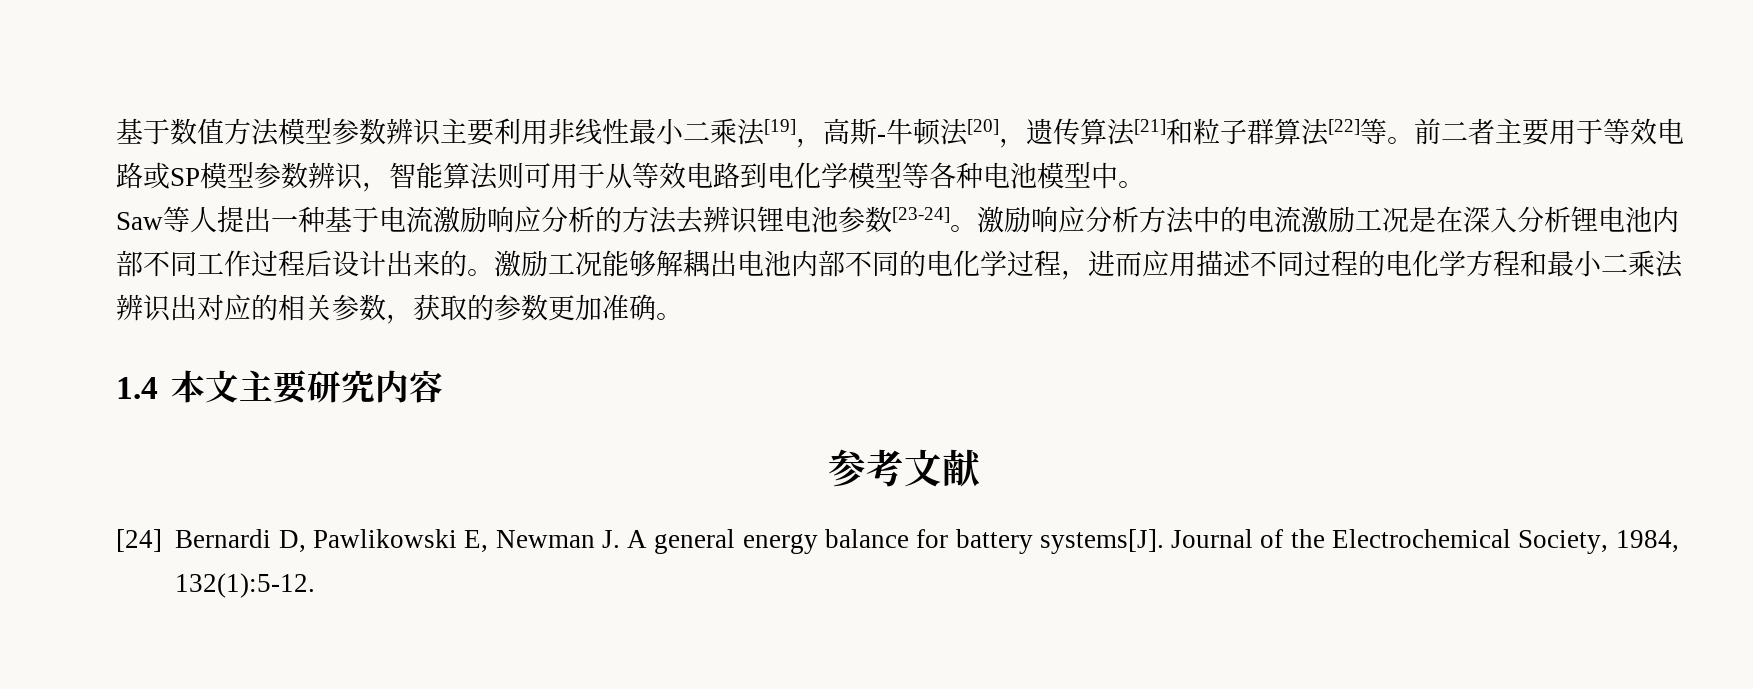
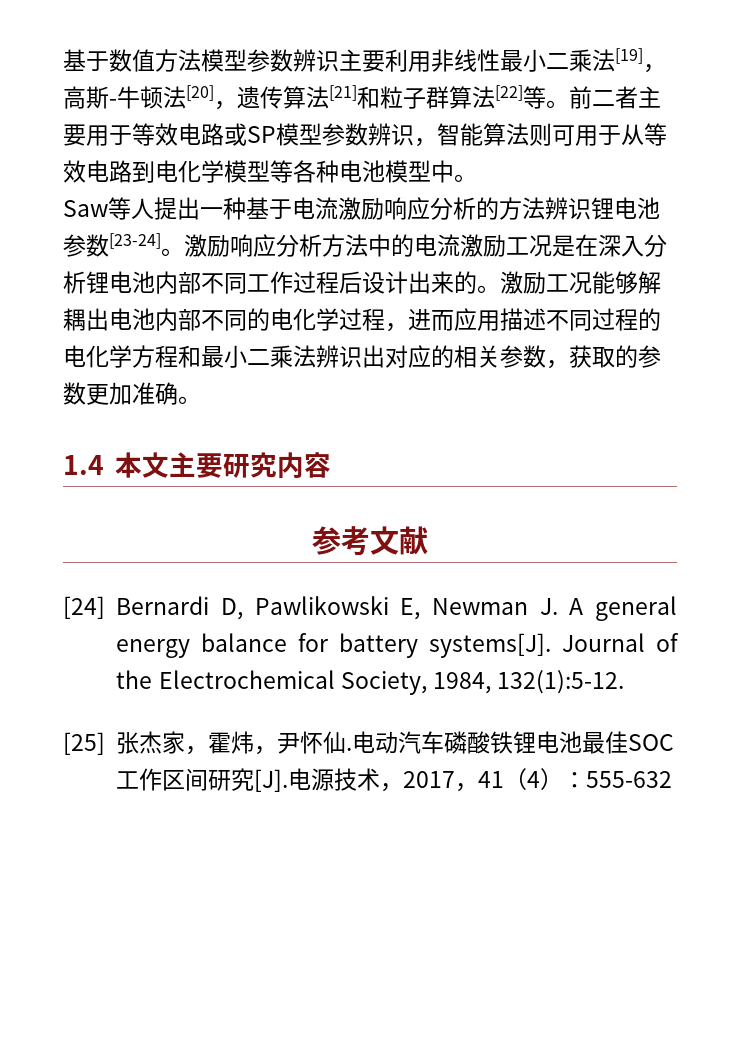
- Saw等人提出一种基于电流激励响应分析的方法去辨识锂电池参数[23-24]。
+ Saw等人提出一种基于电流激励响应分析的方法辨识锂电池参数[23-24]。
+ [25]张杰家，霍炜，尹怀仙.电动汽车磷酸铁锂电池最佳SOC工作区间研究[J].电源技术，2017，41（4）：555-632

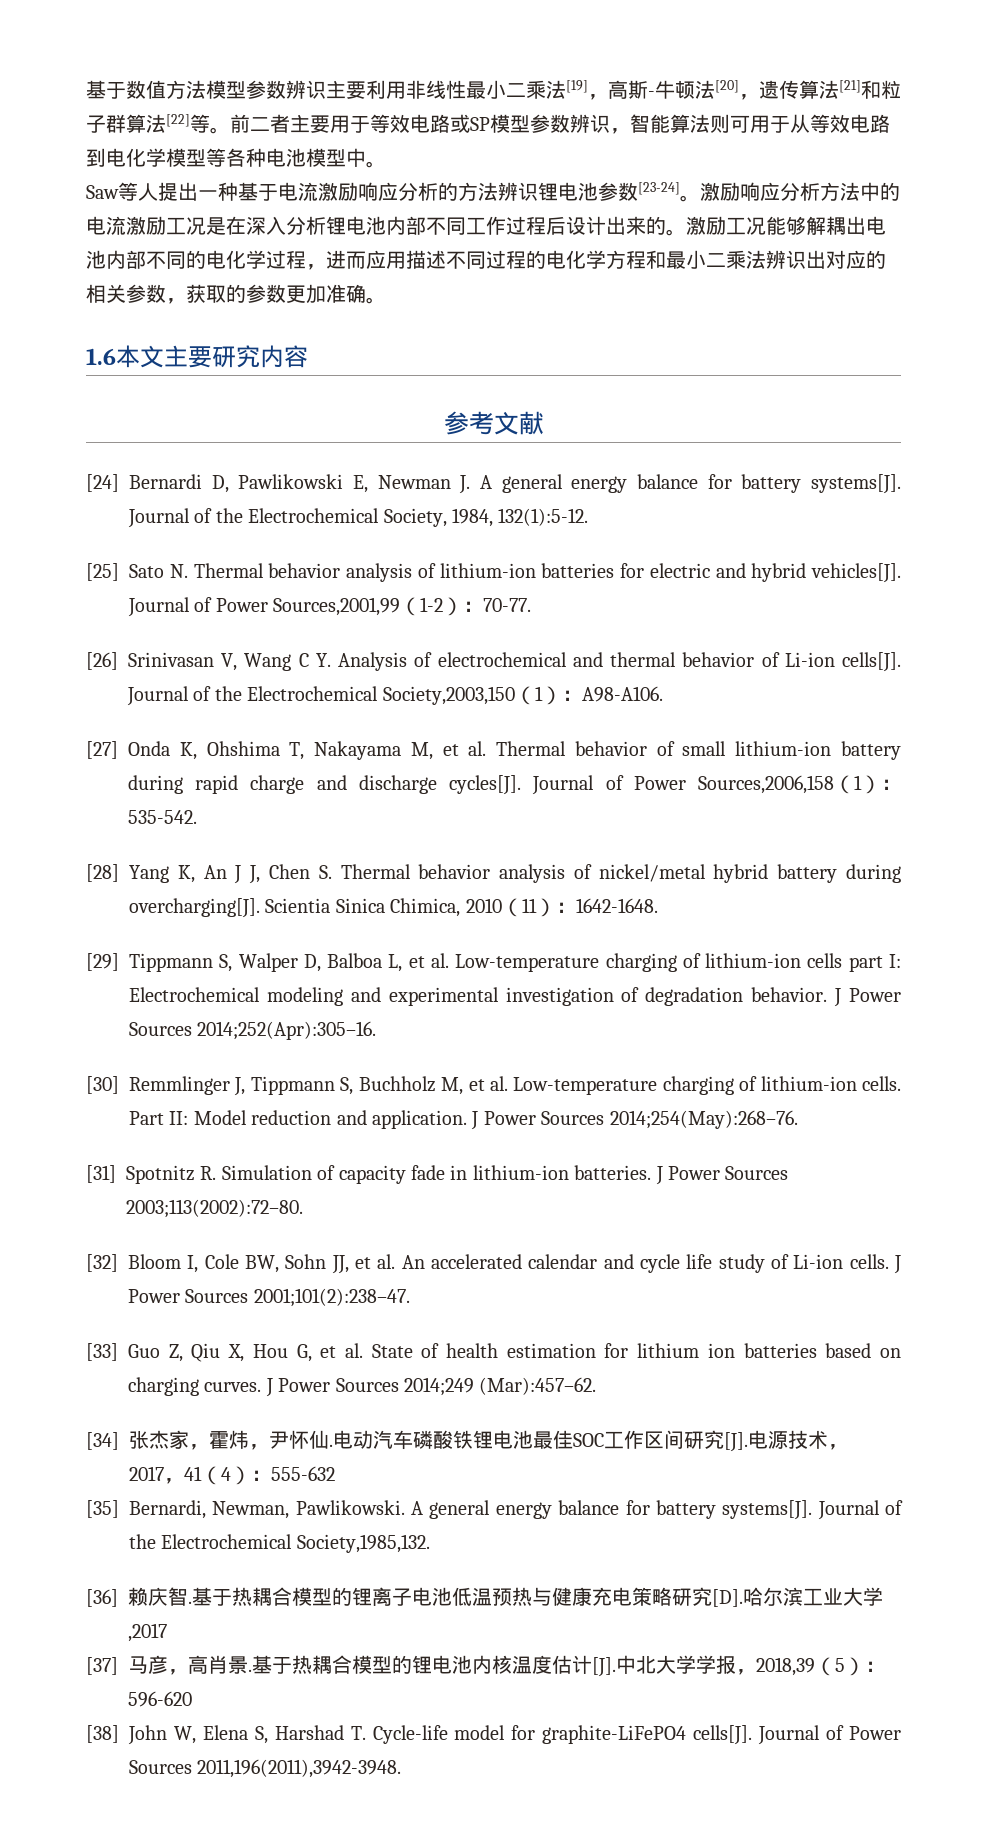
- 1.4本文主要研究内容
+ 1.6本文主要研究内容
- [25]张杰家，霍炜，尹怀仙.
+ [25] Sato N. Thermal behavior analysis of lithium-ion batteries for electric and hybrid vehicles[J]. Journal of Power Sources,2001,99（1-2）：70-77.
+ [26] Srinivasan V, Wang C Y. Analysis of electrochemical and thermal behavior of Li-ion cells[J]. Journal of the Electrochemical Society,2003,150（1）：A98-A106.
+ [27] Onda K, Ohshima T, Nakayama M, et al. Thermal behavior of small lithium-ion battery during rapid charge and discharge cycles[J]. Journal of Power Sources,2006,158（1）：535-542.
+ [28] Yang K, An J J, Chen S. Thermal behavior analysis of nickel/metal hybrid battery during overcharging[J]. Scientia Sinica Chimica, 2010（11）：1642-1648.
+ [29] Tippmann S, Walper D, Balboa L, et al. Low-temperature charging of lithium-ion cells part I: Electrochemical modeling and experimental investigation of degradation behavior. J Power Sources 2014;252(Apr):305–16.
+ [30] Remmlinger J, Tippmann S, Buchholz M, et al. Low-temperature charging of lithium-ion cells. Part II: Model reduction and application. J Power Sources 2014;254(May):268–76.
+ [31] Spotnitz R. Simulation of capacity fade in lithium-ion batteries. J Power Sources 2003;113(2002):72–80.
+ [32] Bloom I, Cole BW, Sohn JJ, et al. An accelerated calendar and cycle life study of Li-ion cells. J Power Sources 2001;101(2):238–47.
+ [33] Guo Z, Qiu X, Hou G, et al. State of health estimation for lithium ion batteries based on charging curves. J Power Sources 2014;249 (Mar):457–62.
+ [34]张杰家，霍炜，尹怀仙.
+ [35] Bernardi, Newman, Pawlikowski. A general energy balance for battery systems[J]. Journal of the Electrochemical Society,1985,132.
+ [36]赖庆智.基于热耦合模型的锂离子电池低温预热与健康充电策略研究[D].哈尔滨工业大学,2017
+ [37]马彦，高肖景.基于热耦合模型的锂电池内核温度估计[J].中北大学学报，2018,39（5）：596-620
+ [38] John W, Elena S, Harshad T. Cycle-life model for graphite-LiFePO4 cells[J]. Journal of Power Sources 2011,196(2011),3942-3948.

